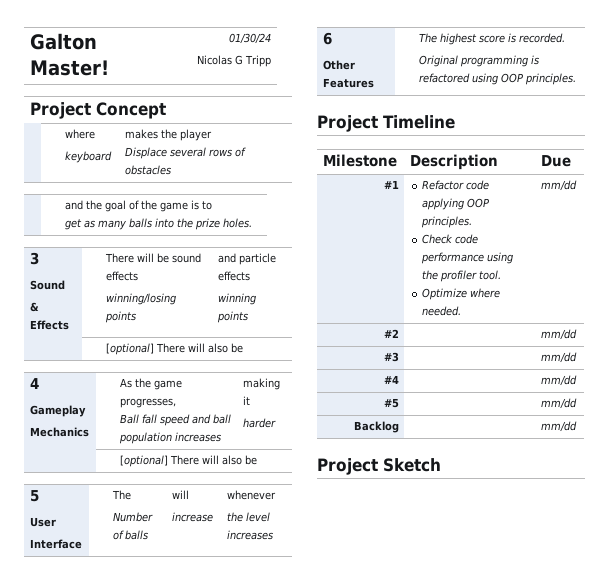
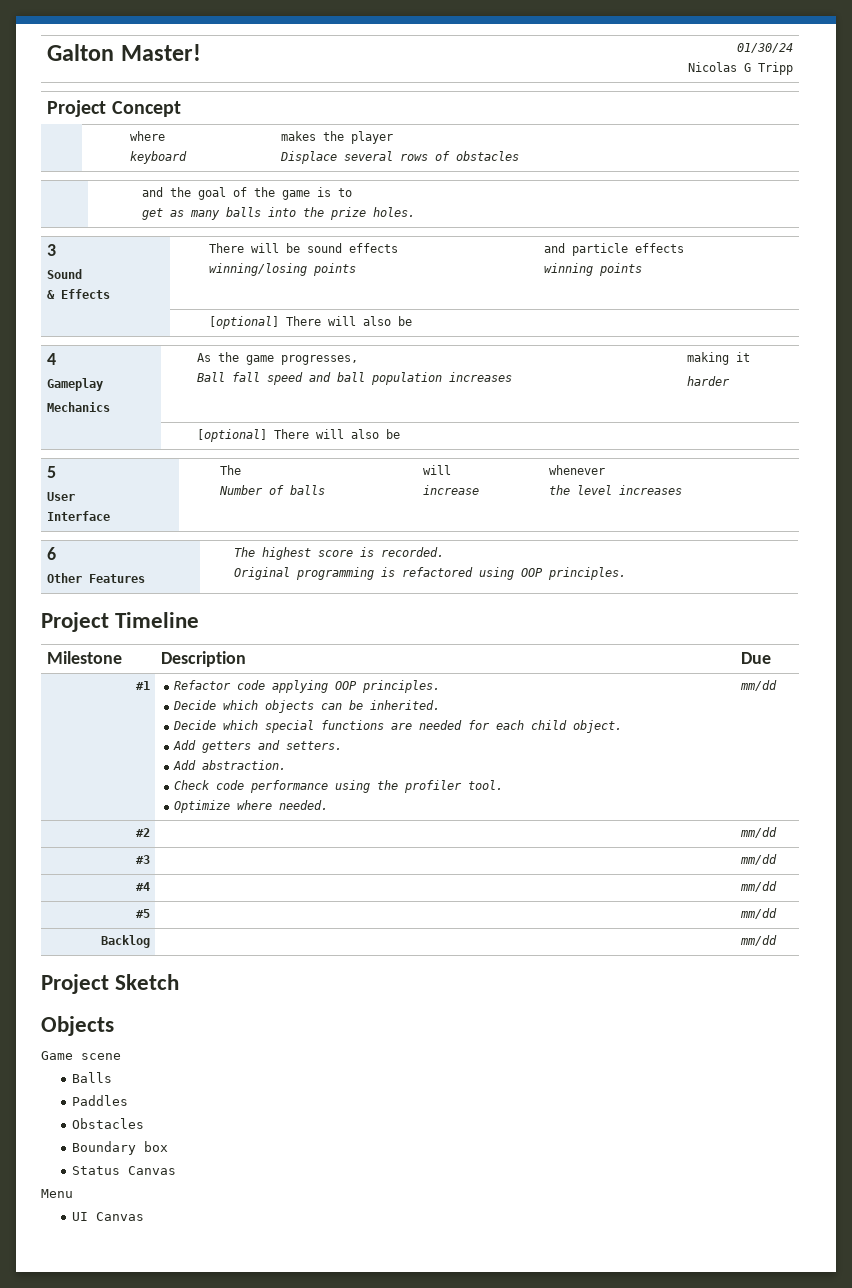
  #1 | Refactor code applying OOP principles.
+ Decide which objects can be inherited.
+ Decide which special functions are needed for each child object.
+ Add getters and setters.
+ Add abstraction.
+ Objects
+ Game scene
+ Balls
+ Paddles
+ Obstacles
+ Boundary box
+ Status Canvas
+ Menu
+ UI Canvas

